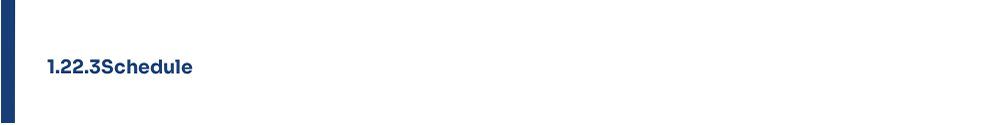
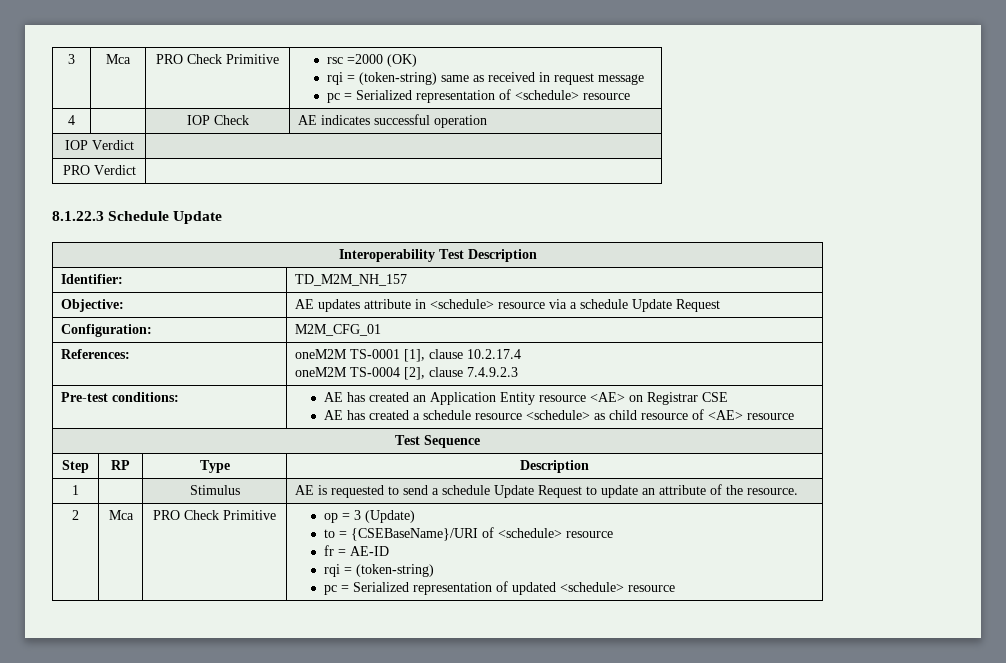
- 1.22.3Schedule
+ 3 | Mca | PRO Check Primitive | rsc =2000 (OK)
+ rqi = (token-string) same as received in request message
+ pc = Serialized representation of <schedule> resource
+ 4 | | IOP Check | AE indicates successful operation
+ IOP Verdict |
+ PRO Verdict |
+ 8.1.22.3 Schedule Update
+ Interoperability Test Description
+ Identifier: | TD_M2M_NH_157
+ Objective: | AE updates attribute in <schedule> resource via a schedule Update Request
+ Configuration: | M2M_CFG_01
+ References: | oneM2M TS-0001 [1], clause 10.2.17.4
+ oneM2M TS-0004 [2], clause 7.4.9.2.3
+ Pre-test conditions: | AE has created an Application Entity resource <AE> on Registrar CSE
+ AE has created a schedule resource <schedule> as child resource of <AE> resource
+ Test Sequence
+ Step | RP | Type | Description
+ 1 | | Stimulus | AE is requested to send a schedule Update Request to update an attribute of the resource.
+ 2 | Mca | PRO Check Primitive | op = 3 (Update)
+ to = {CSEBaseName}/URI of <schedule> resource
+ fr = AE-ID
+ rqi = (token-string)
+ pc = Serialized representation of updated <schedule> resource

